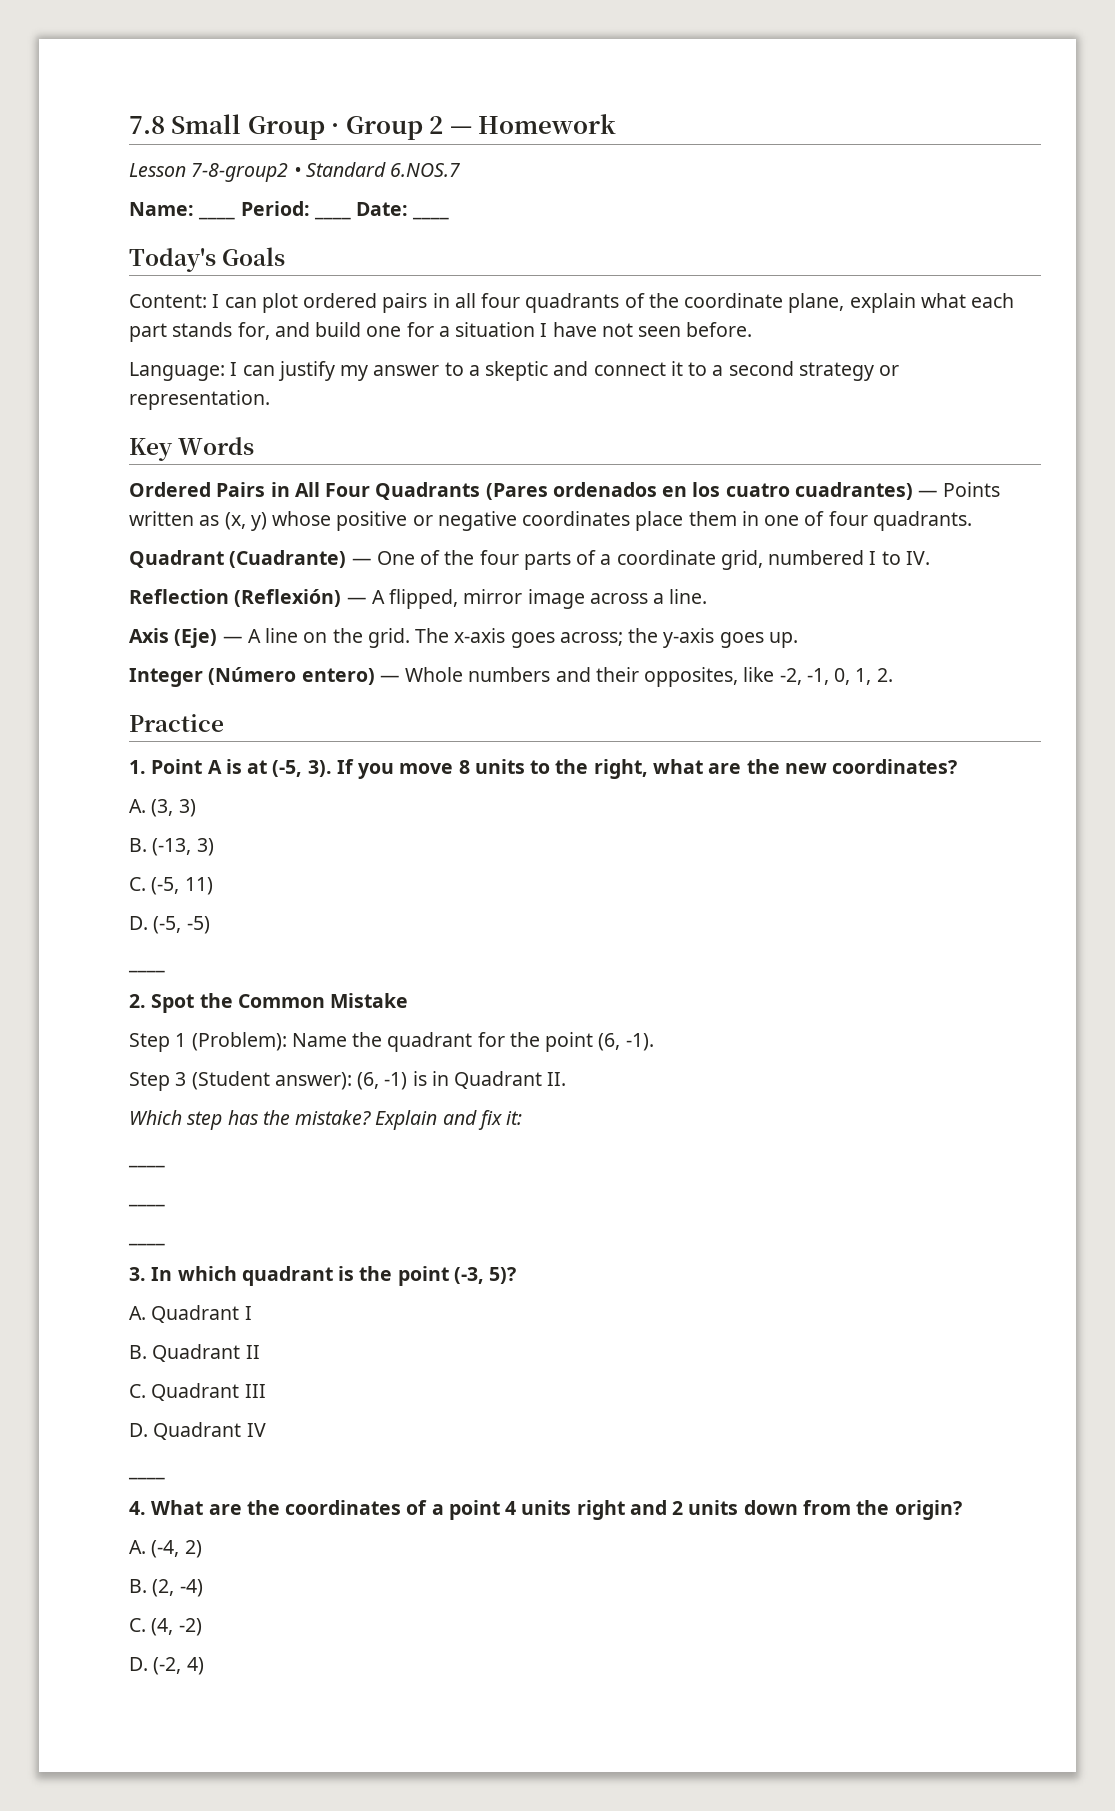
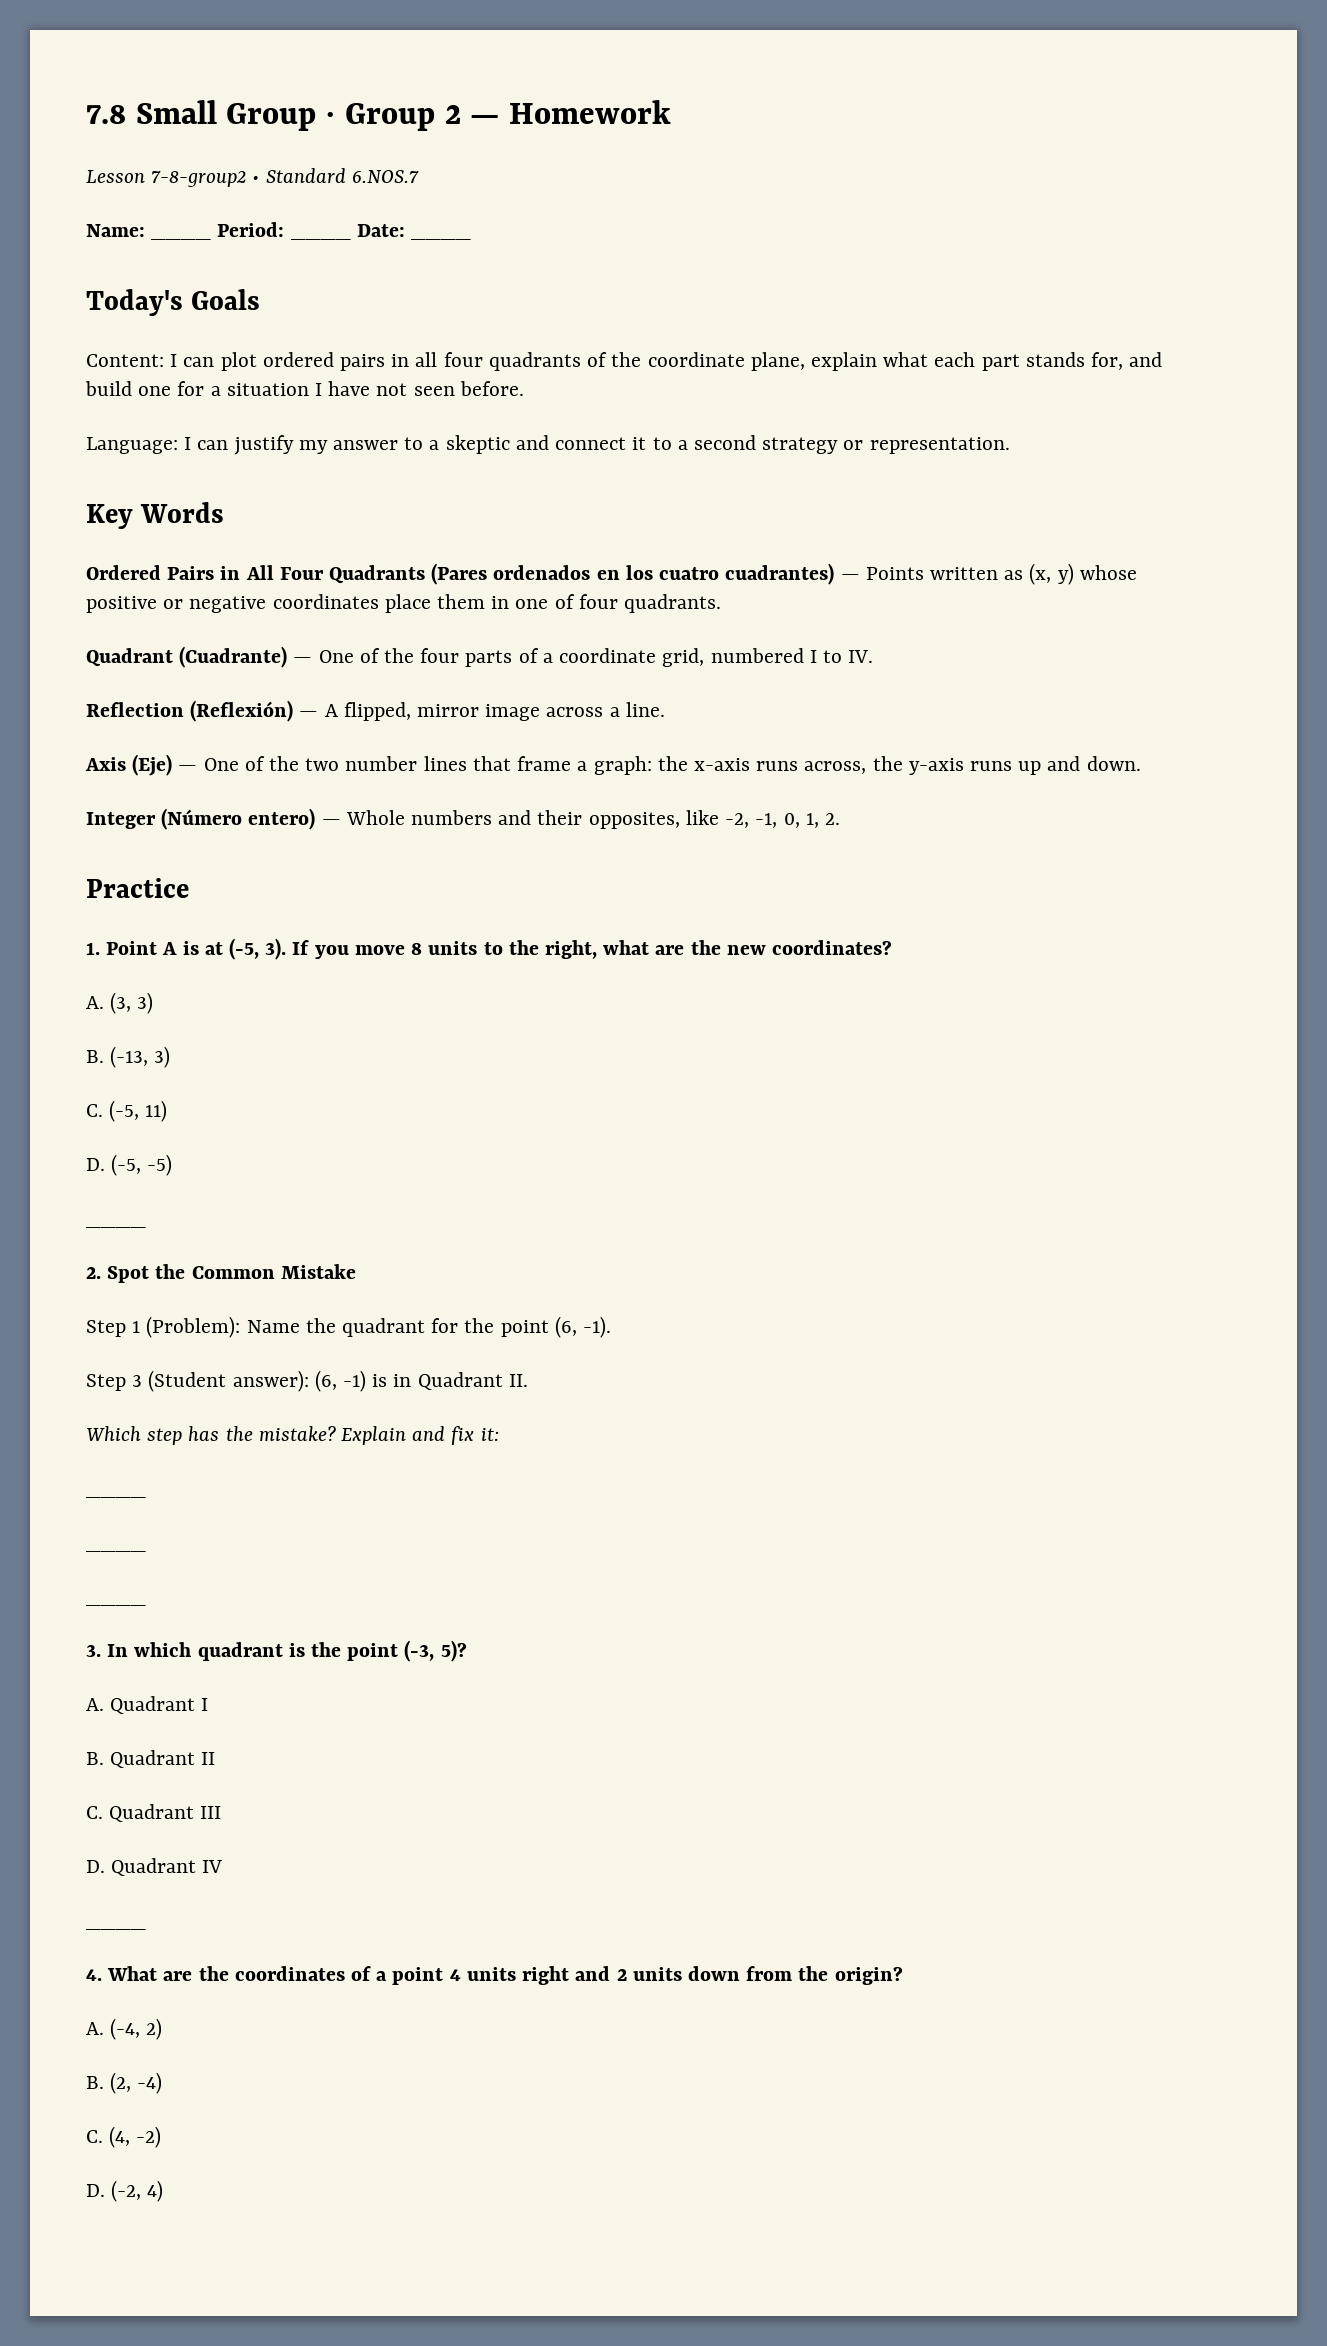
- Axis (Eje) — A line on the grid. The x-axis goes across; the y-axis goes up.
+ Axis (Eje) — One of the two number lines that frame a graph: the x-axis runs across, the y-axis runs up and down.

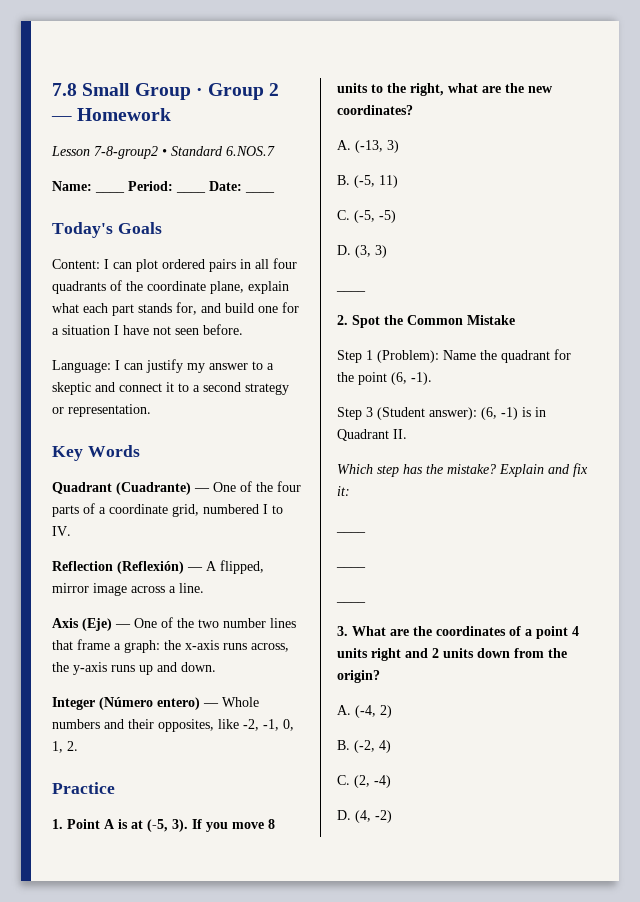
- Ordered Pairs in All Four Quadrants (Pares ordenados en los cuatro cuadrantes) — Points written as (x, y) whose positive or negative coordinates place them in one of four quadrants.
- A. (3, 3)
+ A. (-13, 3)
- B. (-13, 3)
+ B. (-5, 11)
- C. (-5, 11)
- D. (-5, -5)
+ C. (-5, -5)
+ D. (3, 3)
- 3. In which quadrant is the point (-3, 5)?
- A. Quadrant I
- B. Quadrant II
- C. Quadrant III
- D. Quadrant IV
- ____
- 4. What are the coordinates of a point 4 units right and 2 units down from the origin?
+ 3. What are the coordinates of a point 4 units right and 2 units down from the origin?
- B. (2, -4)
+ B. (-2, 4)
+ C. (2, -4)
- C. (4, -2)
+ D. (4, -2)
- D. (-2, 4)

